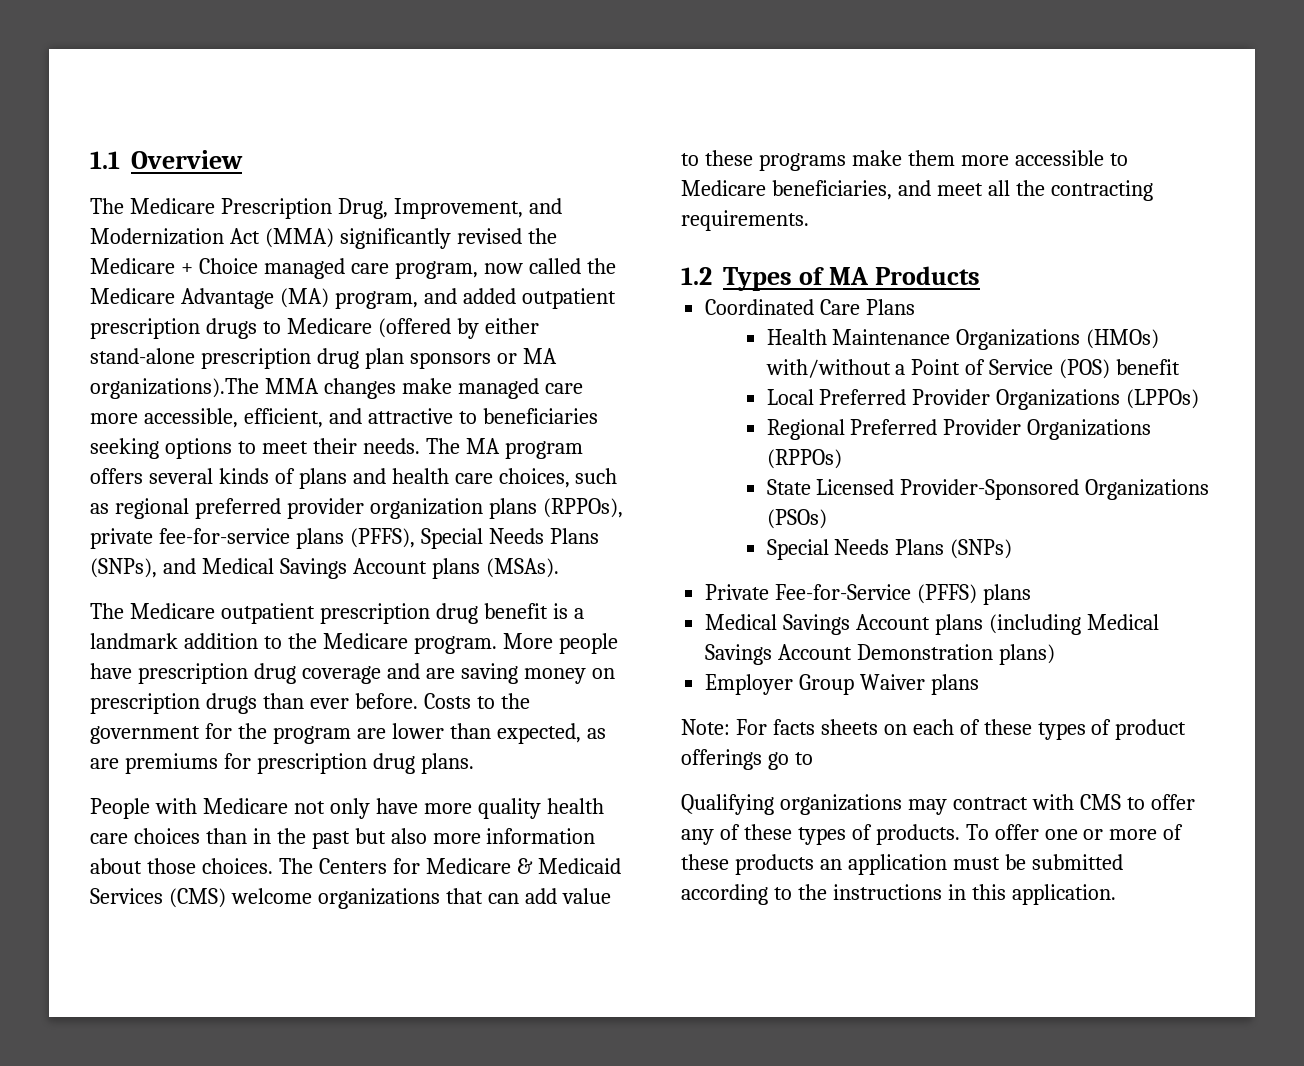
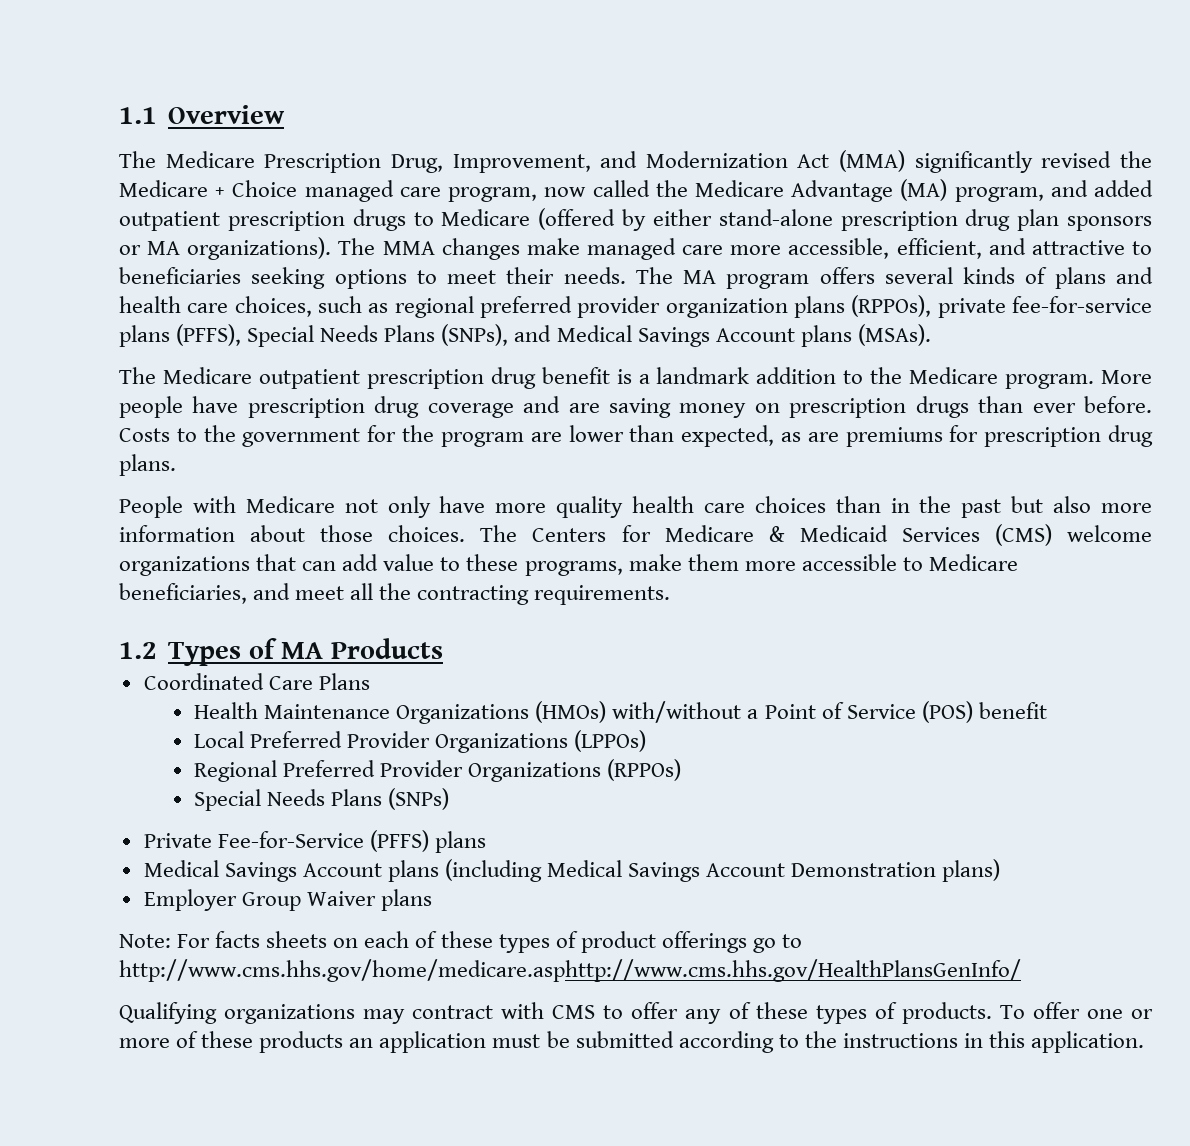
- The Medicare Prescription Drug, Improvement, and Modernization Act (MMA) significantly revised the Medicare + Choice managed care program, now called the Medicare Advantage (MA) program, and added outpatient prescription drugs to Medicare (offered by either stand-alone prescription drug plan sponsors or MA organizations).The MMA changes make managed care more accessible, efficient, and attractive to beneficiaries seeking options to meet their needs.
+ The Medicare Prescription Drug, Improvement, and Modernization Act (MMA) significantly revised the Medicare + Choice managed care program, now called the Medicare Advantage (MA) program, and added outpatient prescription drugs to Medicare (offered by either stand-alone prescription drug plan sponsors or MA organizations). The MMA changes make managed care more accessible, efficient, and attractive to beneficiaries seeking options to meet their needs.
- The Centers for Medicare & Medicaid Services (CMS) welcome organizations that can add value to these programs make them more accessible to Medicare beneficiaries, and meet all the contracting requirements.
+ The Centers for Medicare & Medicaid Services (CMS) welcome organizations that can add value to these programs, make them more accessible to Medicare beneficiaries, and meet all the contracting requirements.
- State Licensed Provider-Sponsored Organizations (PSOs)
- Note: For facts sheets on each of these types of product offerings go to
+ Note: For facts sheets on each of these types of product offerings go to http://www.cms.hhs.gov/home/medicare.asphttp://www.cms.hhs.gov/HealthPlansGenInfo/

